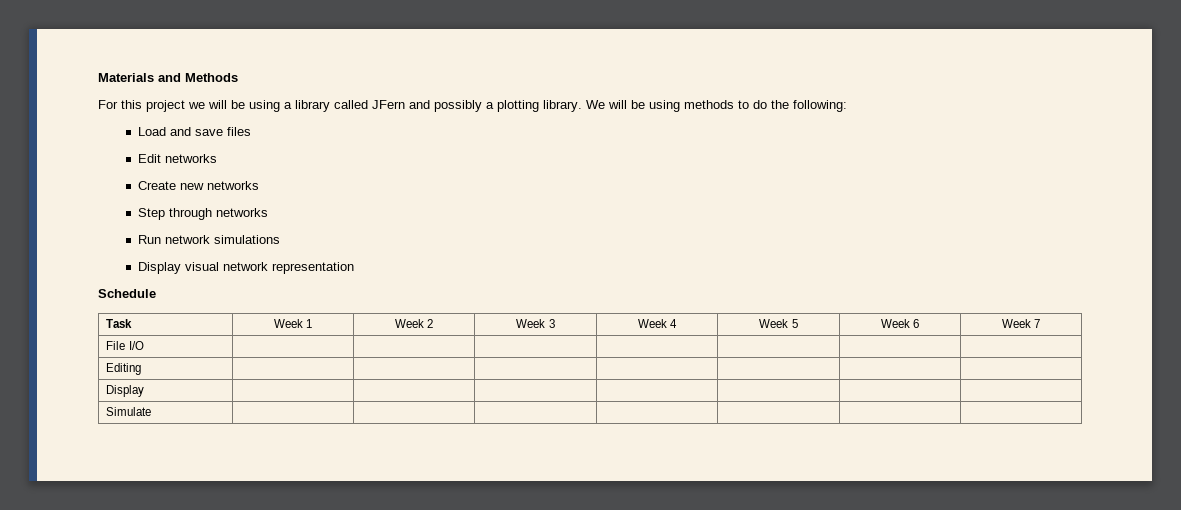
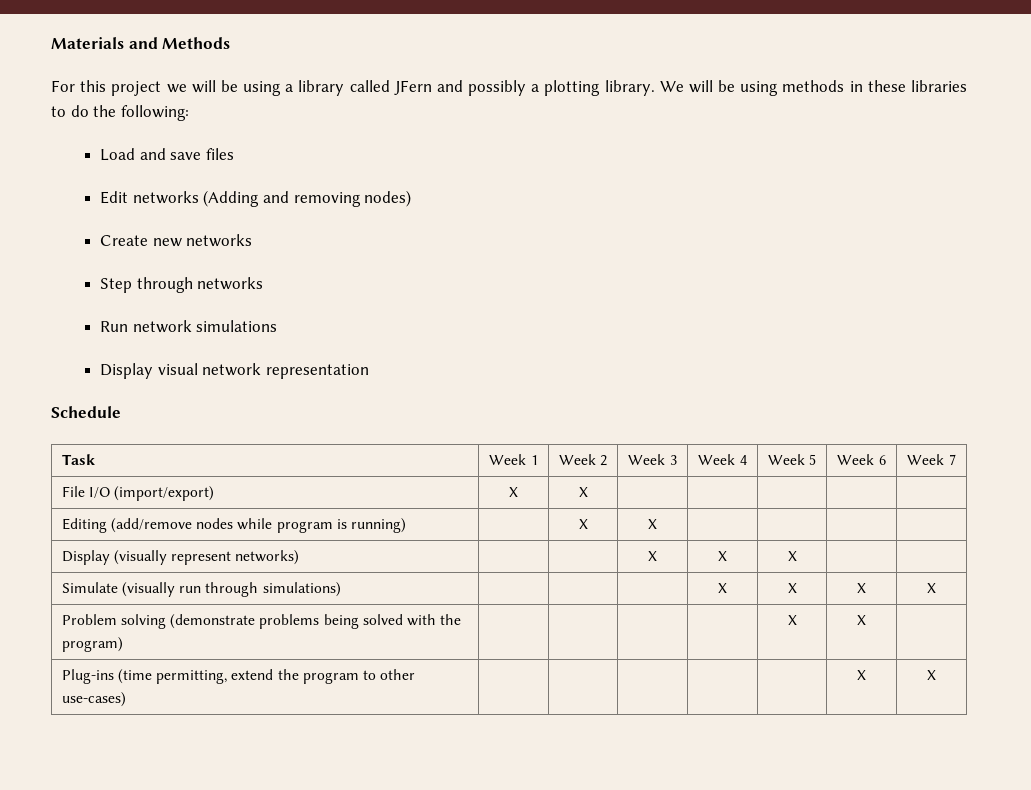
- We will be using methods to do the following:
+ We will be using methods in these libraries to do the following:
- Edit networks
+ Edit networks (Adding and removing nodes)
- File I/O | | | | | | |
- Editing | | | | | | |
- Display | | | | | | |
- Simulate | | | | | | |
+ File I/O (import/export) | X | X | | | | |
+ Editing (add/remove nodes while program is running) | | X | X | | | |
+ Display (visually represent networks) | | | X | X | X | |
+ Simulate (visually run through simulations) | | | | X | X | X | X
+ Problem solving (demonstrate problems being solved with the program) | | | | | X | X |
+ Plug-ins (time permitting, extend the program to other use-cases) | | | | | | X | X

